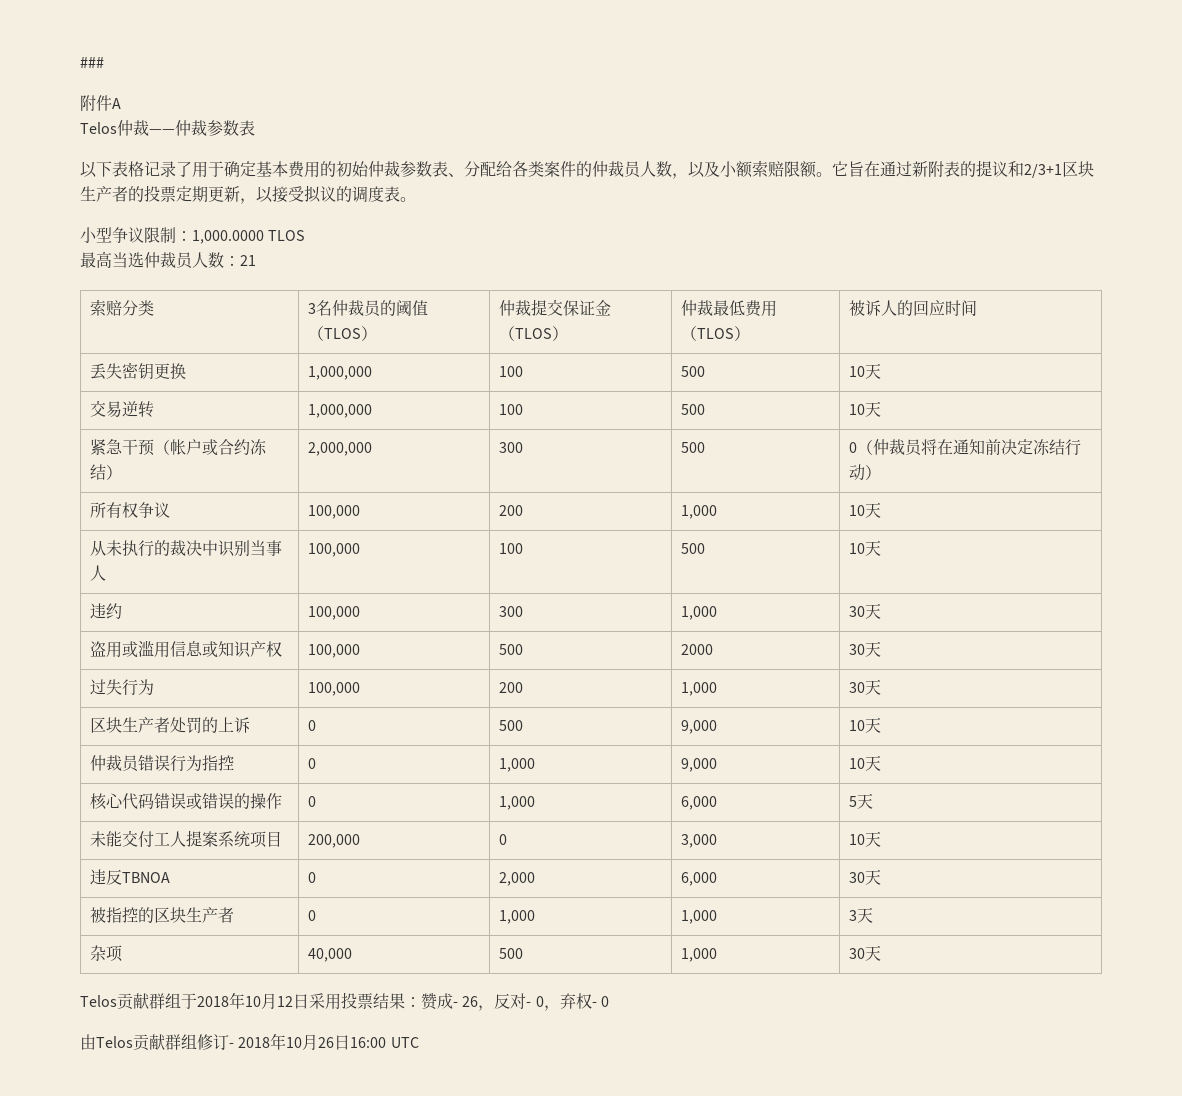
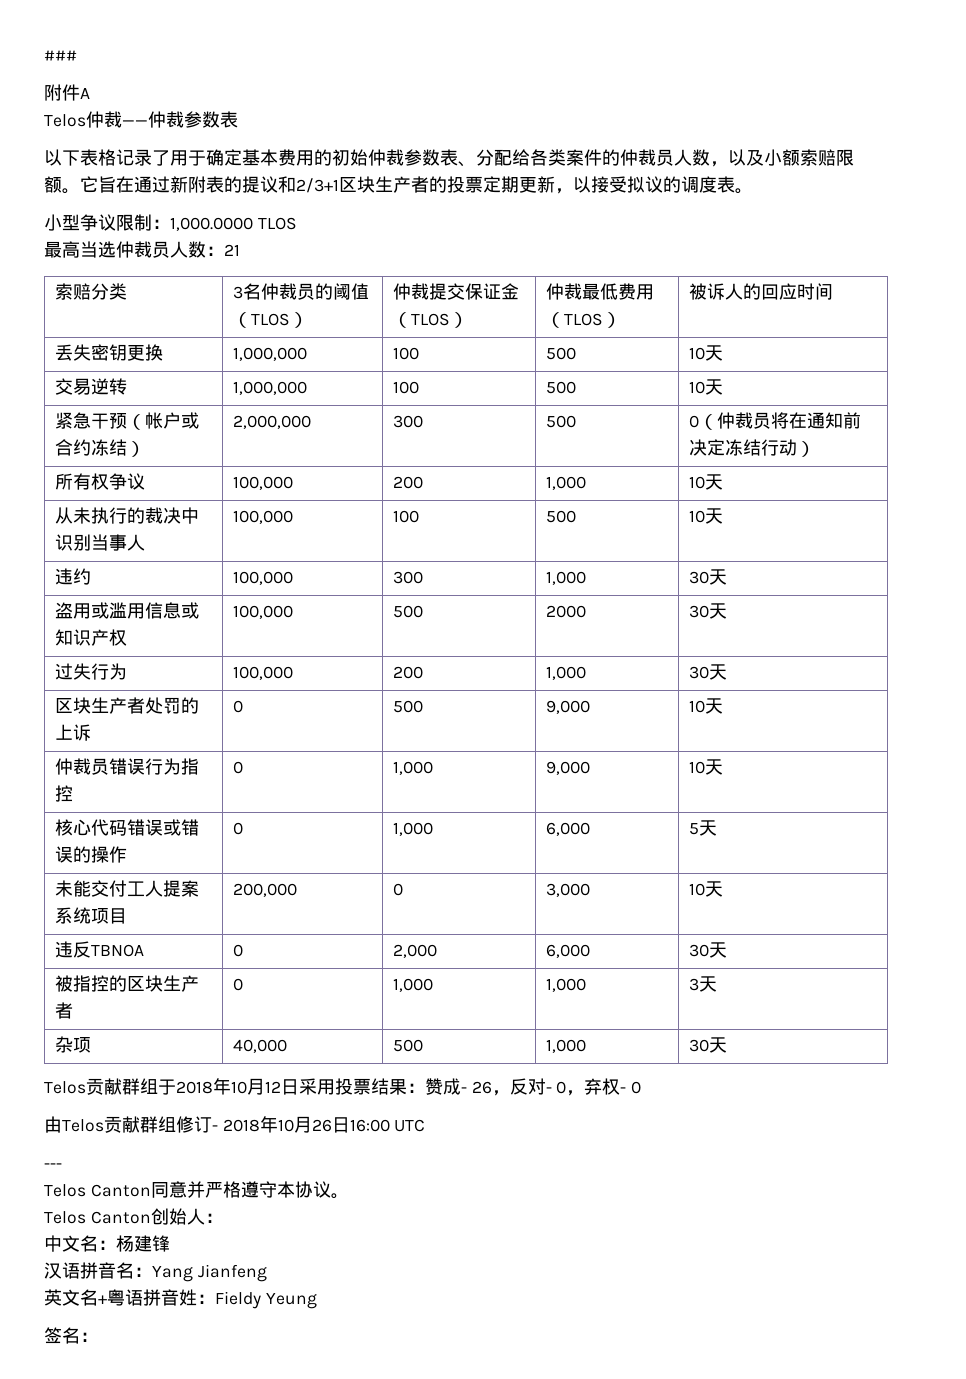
+ ---
+ Telos Canton同意并严格遵守本协议。
+ Telos Canton创始人：
+ 中文名：杨建锋
+ 汉语拼音名：Yang Jianfeng
+ 英文名+粤语拼音姓：Fieldy Yeung
+ 签名：

